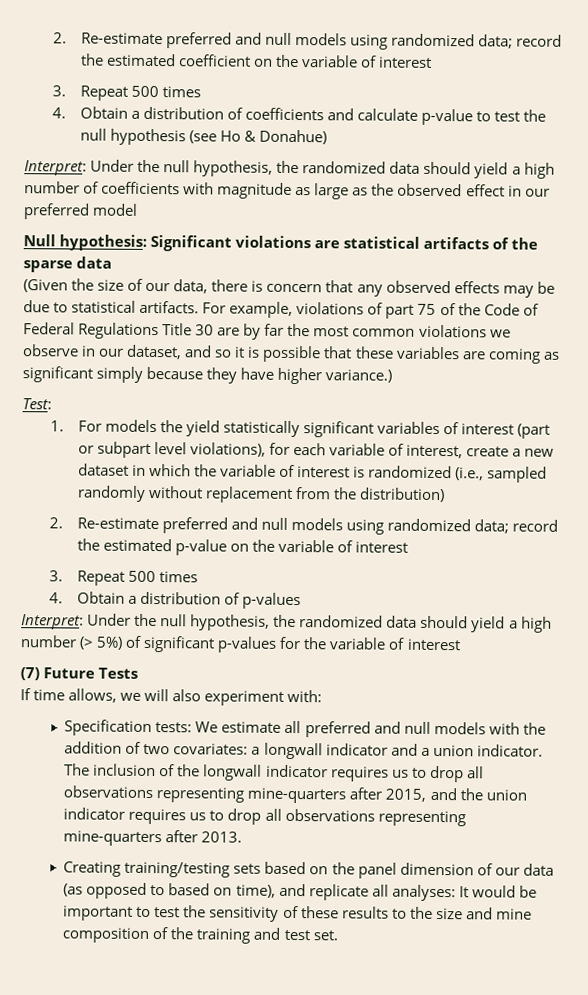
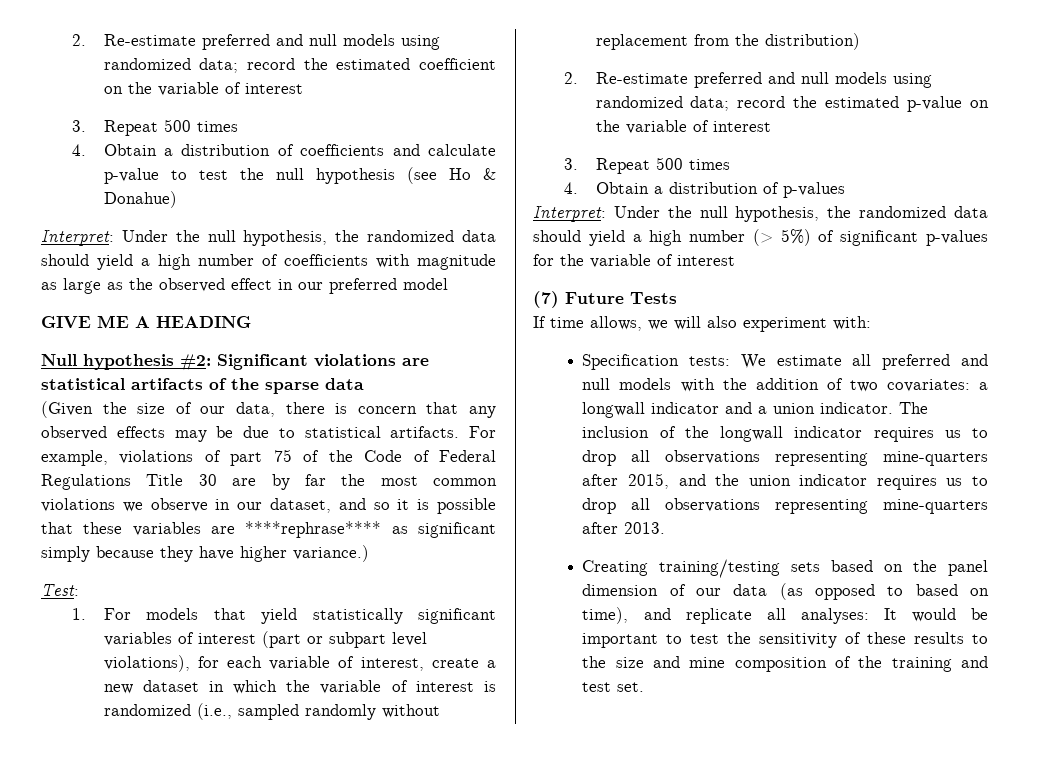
+ GIVE ME A HEADING
- Null hypothesis: Significant violations are statistical artifacts of the sparse data
+ Null hypothesis #2: Significant violations are statistical artifacts of the sparse data
- For example, violations of part 75 of the Code of Federal Regulations Title 30 are by far the most common violations we observe in our dataset, and so it is possible that these variables are coming as significant simply because they have higher variance.)
+ For example, violations of part 75 of the Code of Federal Regulations Title 30 are by far the most common violations we observe in our dataset, and so it is possible that these variables are ****rephrase**** as significant simply because they have higher variance.)
- 1. For models the yield statistically significant variables of interest (part or subpart level violations), for each variable of interest, create a new dataset in which the variable of interest is randomized (i.e., sampled randomly without replacement from the distribution)
+ 1. For models that yield statistically significant variables of interest (part or subpart level violations), for each variable of interest, create a new dataset in which the variable of interest is randomized (i.e., sampled randomly without replacement from the distribution)

